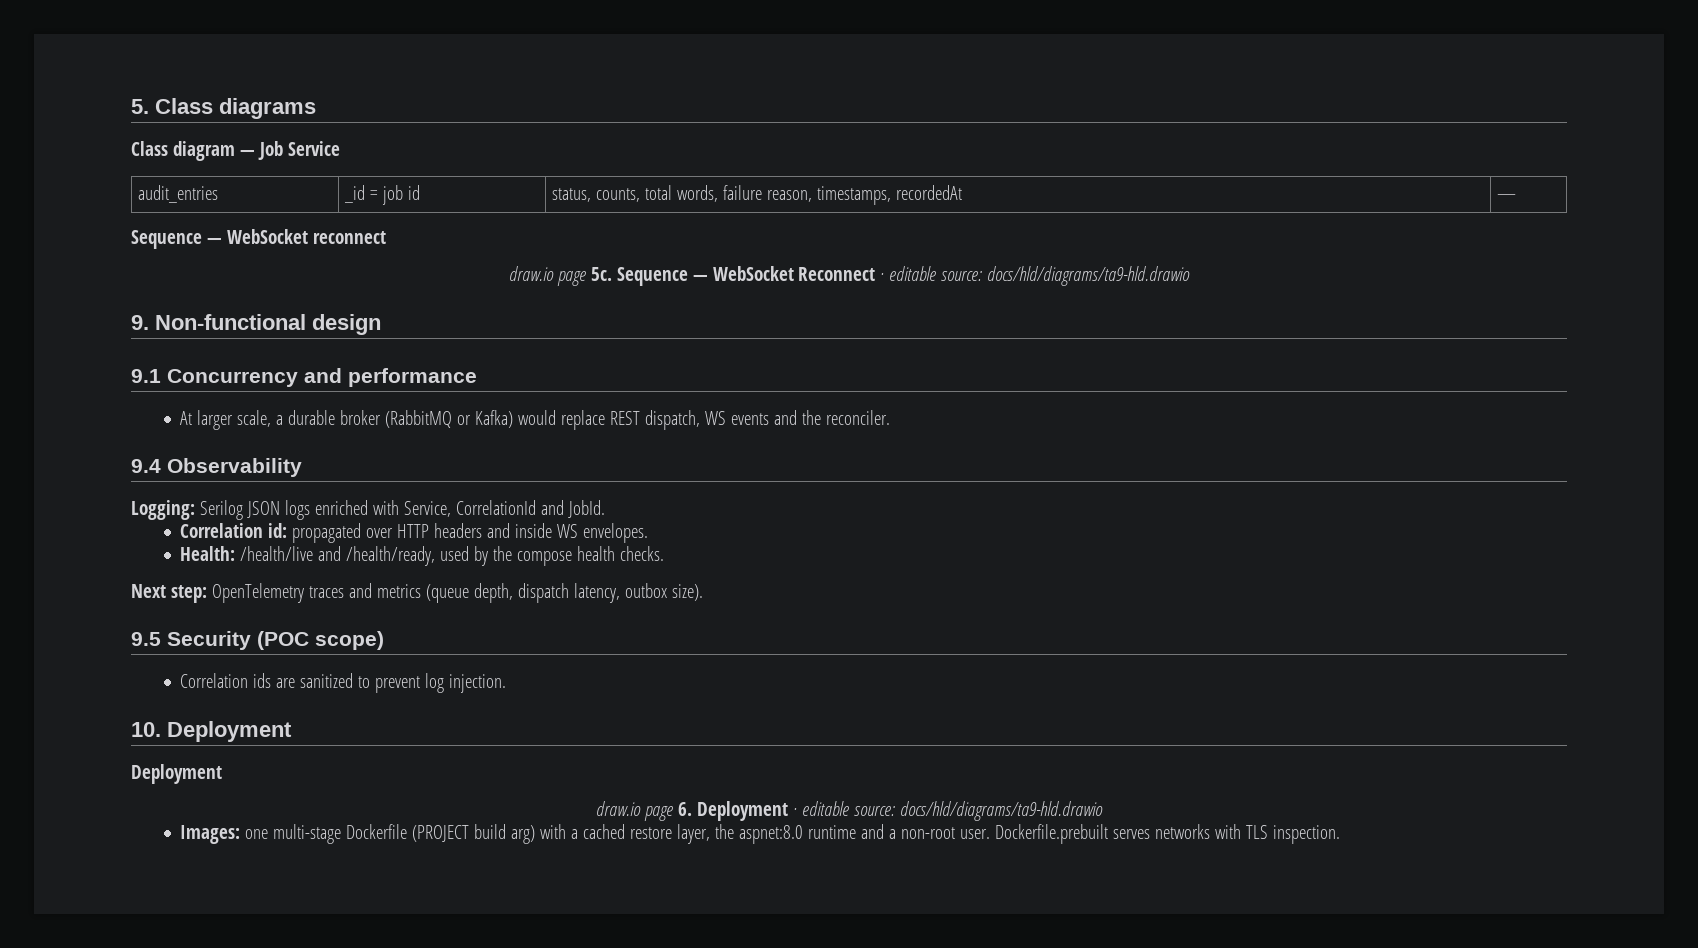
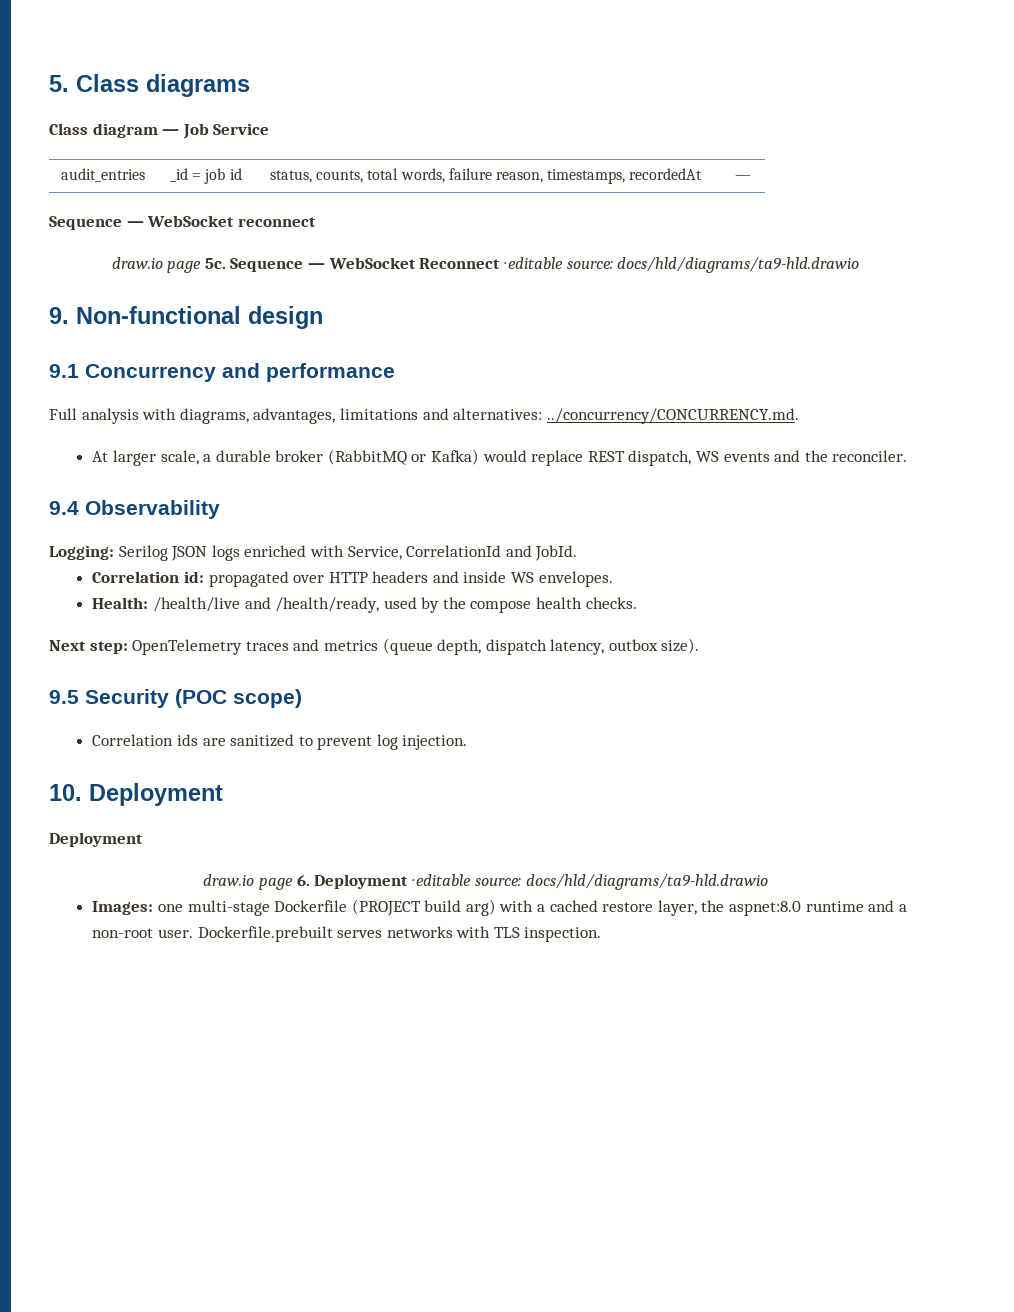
+ Full analysis with diagrams, advantages, limitations and alternatives: ../concurrency/CONCURRENCY.md.

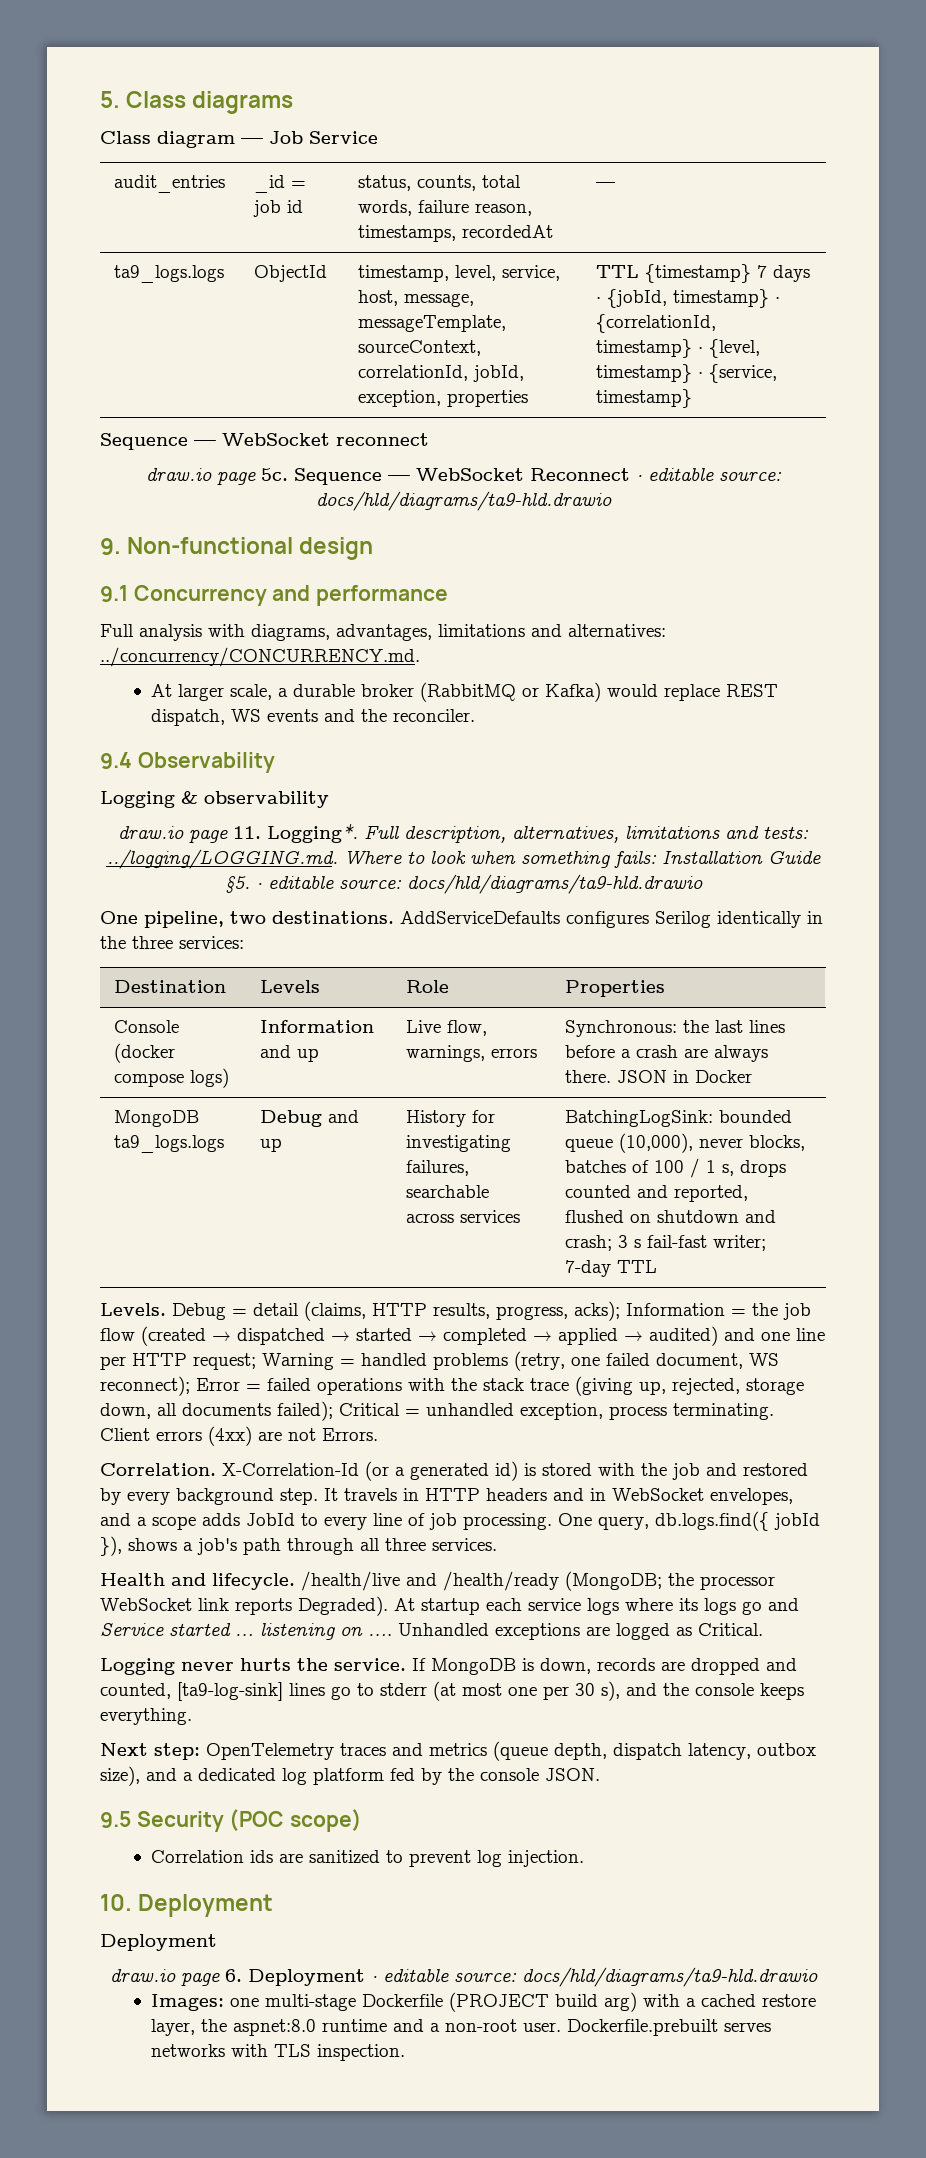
+ ta9_logs.logs | ObjectId | timestamp, level, service, host, message, messageTemplate, sourceContext, correlationId, jobId, exception, properties | TTL {timestamp} 7 days · {jobId, timestamp} · {correlationId, timestamp} · {level, timestamp} · {service, timestamp}
- Logging: Serilog JSON logs enriched with Service, CorrelationId and JobId.
- Correlation id: propagated over HTTP headers and inside WS envelopes.
- Health: /health/live and /health/ready, used by the compose health checks.
+ Logging & observability
+ draw.io page 11. Logging*. Full description, alternatives, limitations and tests: ../logging/LOGGING.md. Where to look when something fails: Installation Guide §5. · editable source: docs/hld/diagrams/ta9-hld.drawio
+ One pipeline, two destinations. AddServiceDefaults configures Serilog identically in the three services:
+ Destination | Levels | Role | Properties
+ Console (docker compose logs) | Information and up | Live flow, warnings, errors | Synchronous: the last lines before a crash are always there. JSON in Docker
+ MongoDB ta9_logs.logs | Debug and up | History for investigating failures, searchable across services | BatchingLogSink: bounded queue (10,000), never blocks, batches of 100 / 1 s, drops counted and reported, flushed on shutdown and crash; 3 s fail-fast writer; 7-day TTL
+ Levels. Debug = detail (claims, HTTP results, progress, acks); Information = the job flow (created → dispatched → started → completed → applied → audited) and one line per HTTP request; Warning = handled problems (retry, one failed document, WS reconnect); Error = failed operations with the stack trace (giving up, rejected, storage down, all documents failed); Critical = unhandled exception, process terminating. Client errors (4xx) are not Errors.
+ Correlation. X-Correlation-Id (or a generated id) is stored with the job and restored by every background step. It travels in HTTP headers and in WebSocket envelopes, and a scope adds JobId to every line of job processing. One query, db.logs.find({ jobId }), shows a job's path through all three services.
+ Health and lifecycle. /health/live and /health/ready (MongoDB; the processor WebSocket link reports Degraded). At startup each service logs where its logs go and Service started … listening on …. Unhandled exceptions are logged as Critical.
+ Logging never hurts the service. If MongoDB is down, records are dropped and counted, [ta9-log-sink] lines go to stderr (at most one per 30 s), and the console keeps everything.
- Next step: OpenTelemetry traces and metrics (queue depth, dispatch latency, outbox size).
+ Next step: OpenTelemetry traces and metrics (queue depth, dispatch latency, outbox size), and a dedicated log platform fed by the console JSON.

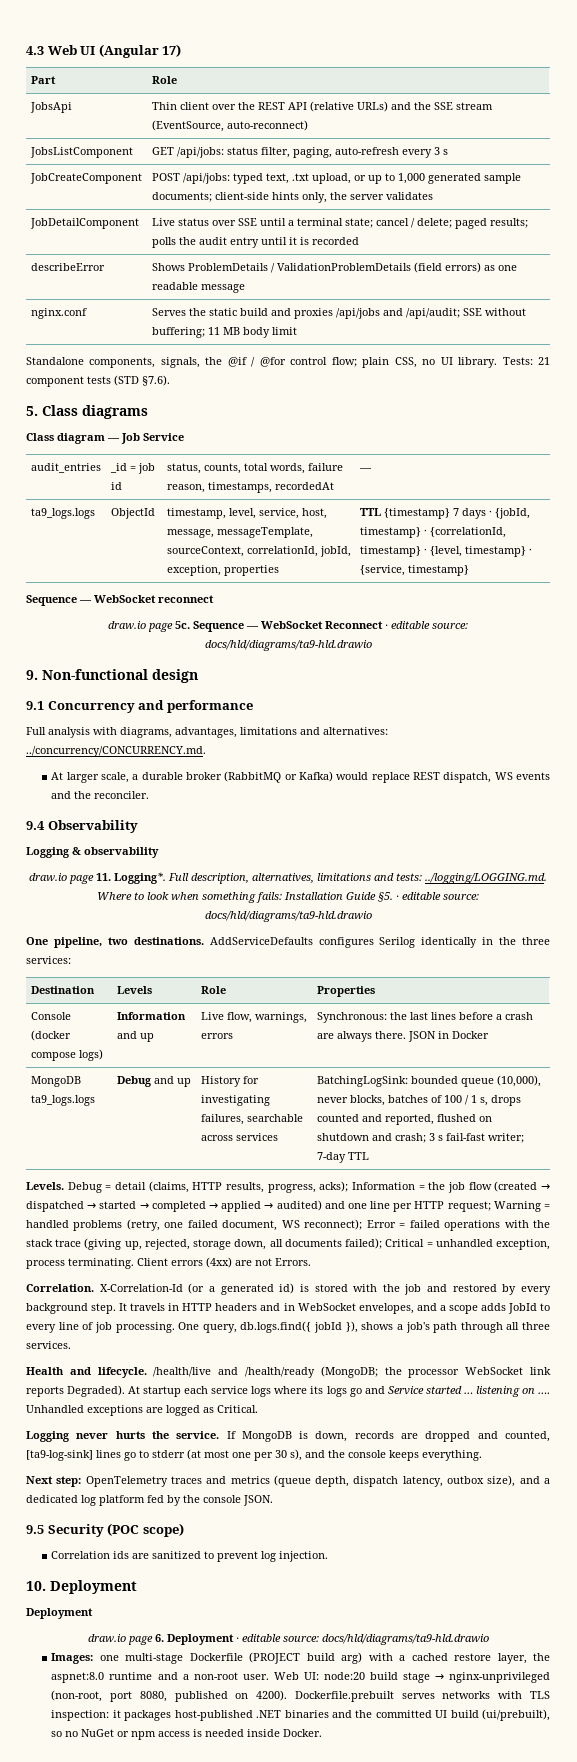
+ 4.3 Web UI (Angular 17)
+ Part | Role
+ JobsApi | Thin client over the REST API (relative URLs) and the SSE stream (EventSource, auto-reconnect)
+ JobsListComponent | GET /api/jobs: status filter, paging, auto-refresh every 3 s
+ JobCreateComponent | POST /api/jobs: typed text, .txt upload, or up to 1,000 generated sample documents; client-side hints only, the server validates
+ JobDetailComponent | Live status over SSE until a terminal state; cancel / delete; paged results; polls the audit entry until it is recorded
+ describeError | Shows ProblemDetails / ValidationProblemDetails (field errors) as one readable message
+ nginx.conf | Serves the static build and proxies /api/jobs and /api/audit; SSE without buffering; 11 MB body limit
+ Standalone components, signals, the @if / @for control flow; plain CSS, no UI library. Tests: 21 component tests (STD §7.6).
+ Web UI: node:20 build stage → nginx-unprivileged (non-root, port 8080, published on 4200).
- Dockerfile.prebuilt serves networks with TLS inspection.
+ Dockerfile.prebuilt serves networks with TLS inspection: it packages host-published .NET binaries and the committed UI build (ui/prebuilt), so no NuGet or npm access is needed inside Docker.

